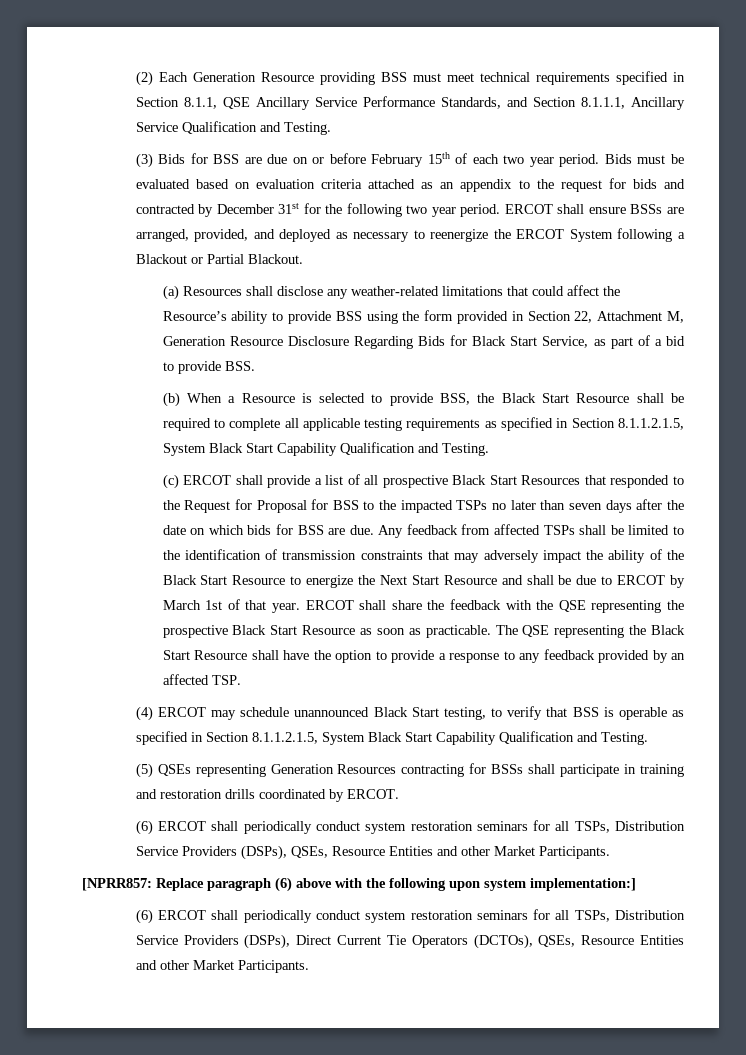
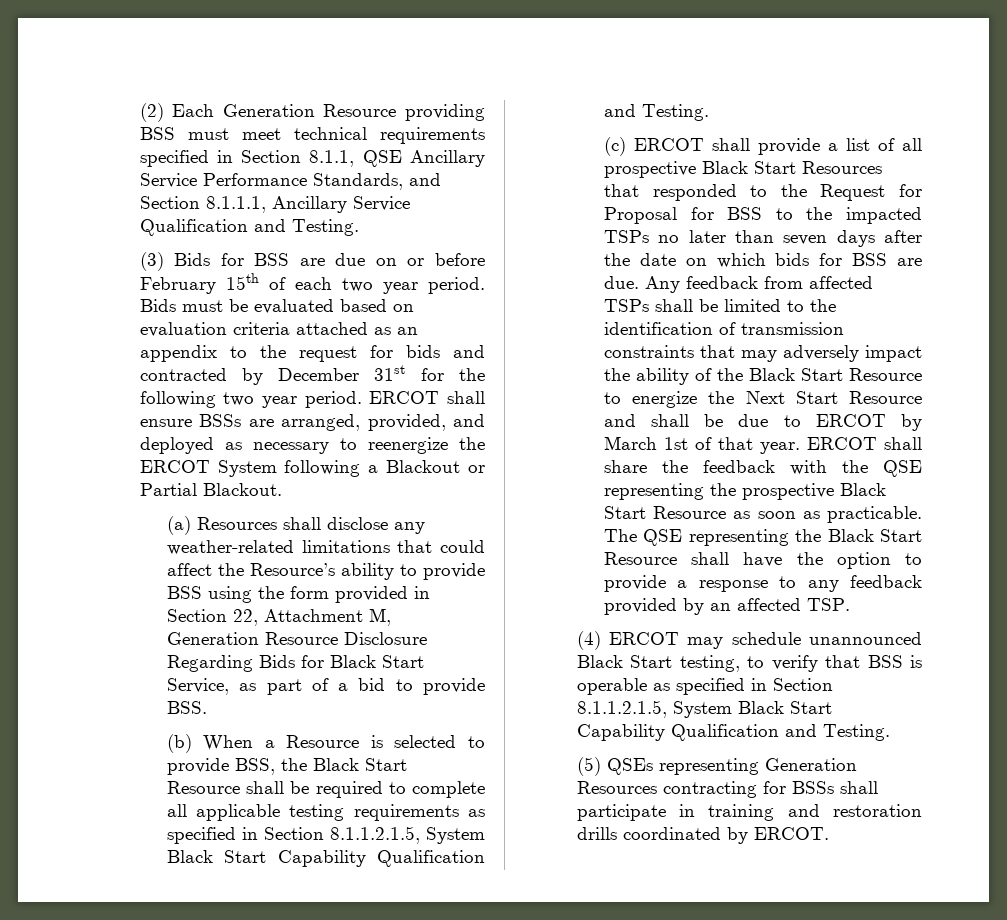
- (6) ERCOT shall periodically conduct system restoration seminars for all TSPs, Distribution Service Providers (DSPs), QSEs, Resource Entities and other Market Participants.
- [NPRR857: Replace paragraph (6) above with the following upon system implementation:]
- (6) ERCOT shall periodically conduct system restoration seminars for all TSPs, Distribution Service Providers (DSPs), Direct Current Tie Operators (DCTOs), QSEs, Resource Entities and other Market Participants.

